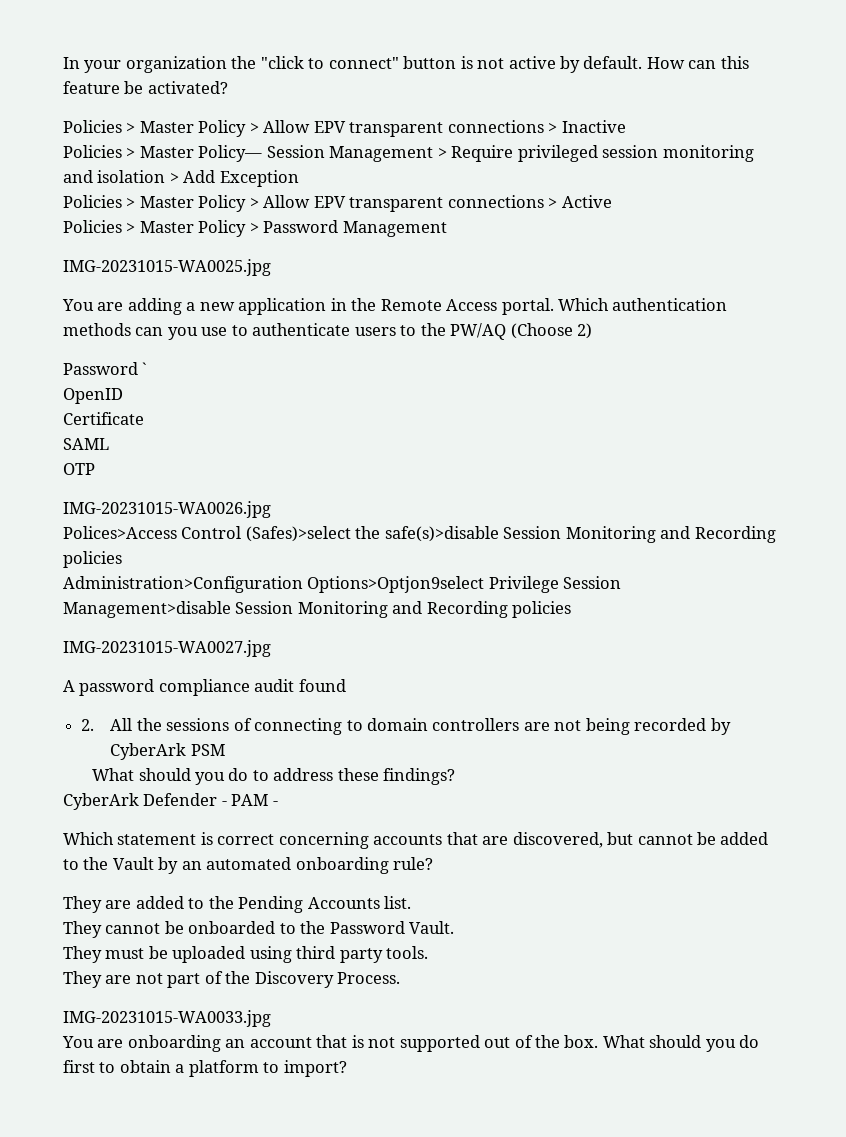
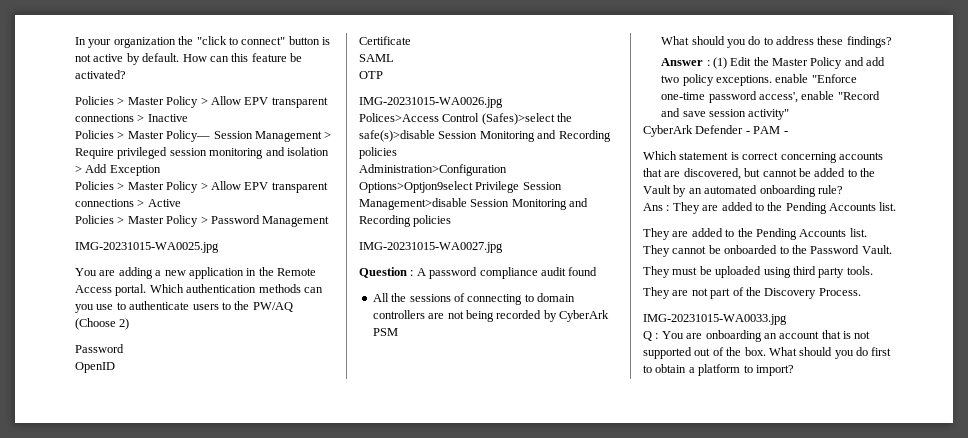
  Which authentication methods can you use to authenticate users to the PW/AQ (Choose 2)
- Password `
+ Password
- A password compliance audit found
+ Question : A password compliance audit found
- 2. All the sessions of connecting to domain controllers are not being recorded by CyberArk PSM
+ All the sessions of connecting to domain controllers are not being recorded by CyberArk PSM
+ Answer : (1) Edit the Master Policy and add two policy exceptions. enable "Enforce one-time password access', enable "Record and save session activity"
+ Ans : They are added to the Pending Accounts list.
- You are onboarding an account that is not supported out of the box.
+ Q : You are onboarding an account that is not supported out of the box.

